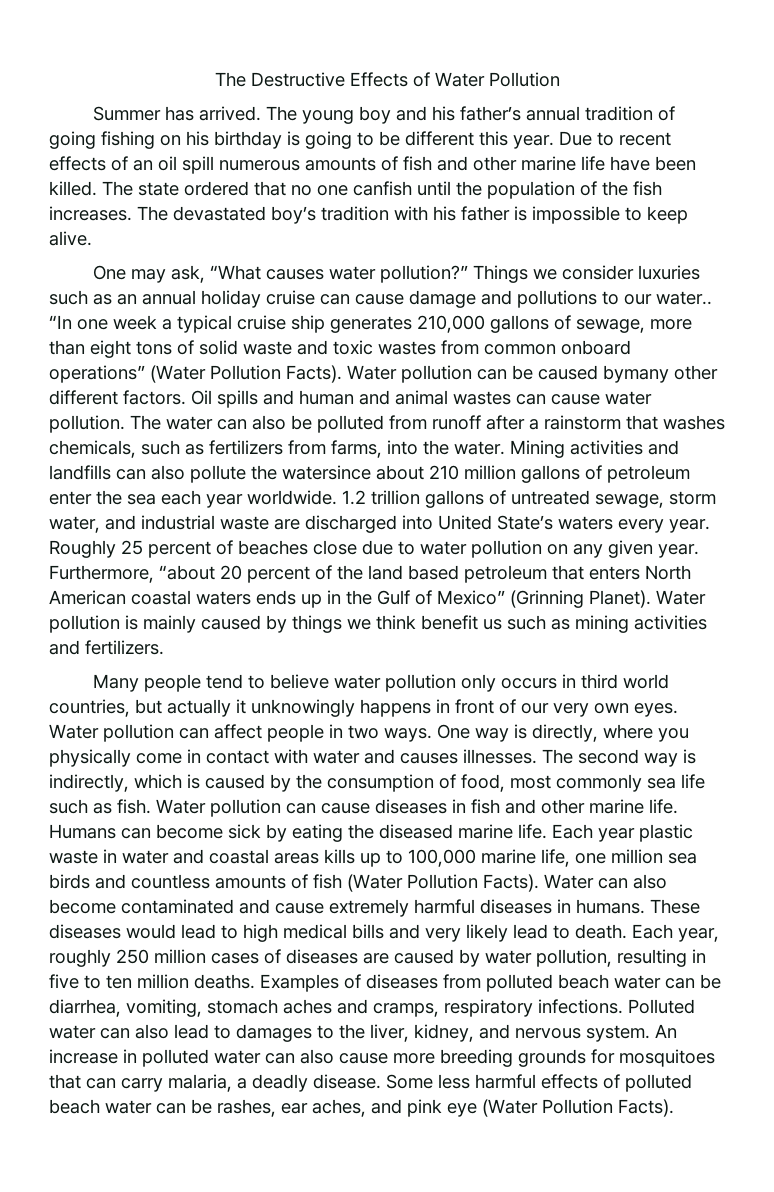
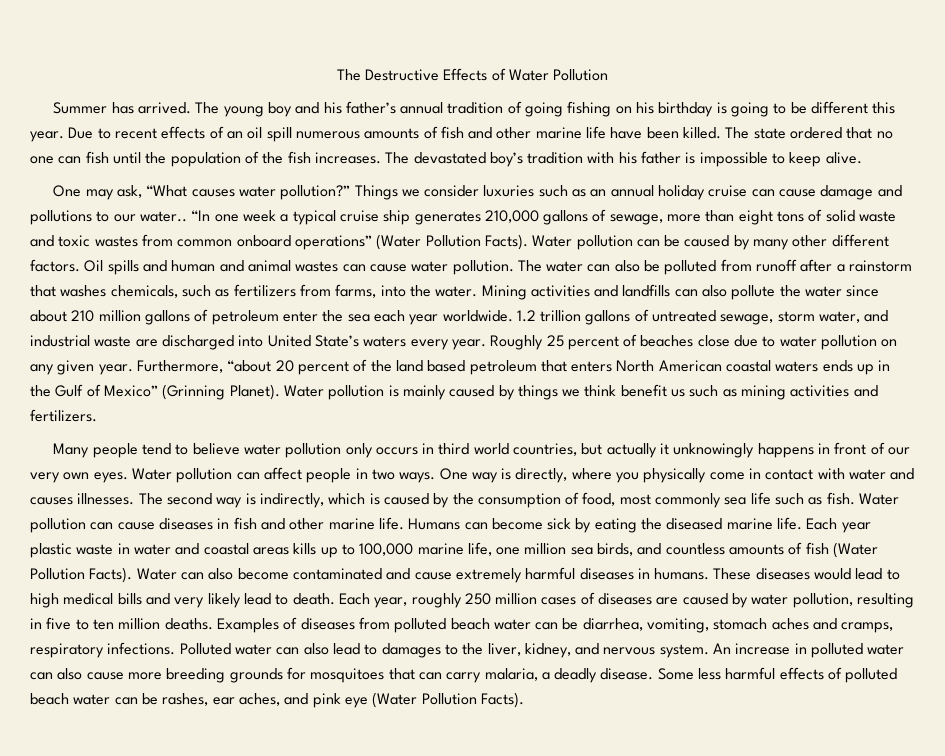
- The state ordered that no one canfish until the population of the fish increases.
+ The state ordered that no one can fish until the population of the fish increases.
- Water pollution can be caused bymany other different factors.
+ Water pollution can be caused by many other different factors.
- Mining activities and landfills can also pollute the watersince about 210 million gallons of petroleum enter the sea each year worldwide.
+ Mining activities and landfills can also pollute the water since about 210 million gallons of petroleum enter the sea each year worldwide.
- Each year plastic waste in water and coastal areas kills up to 100,000 marine life, one million sea birds and countless amounts of fish (Water Pollution Facts).
+ Each year plastic waste in water and coastal areas kills up to 100,000 marine life, one million sea birds, and countless amounts of fish (Water Pollution Facts).

